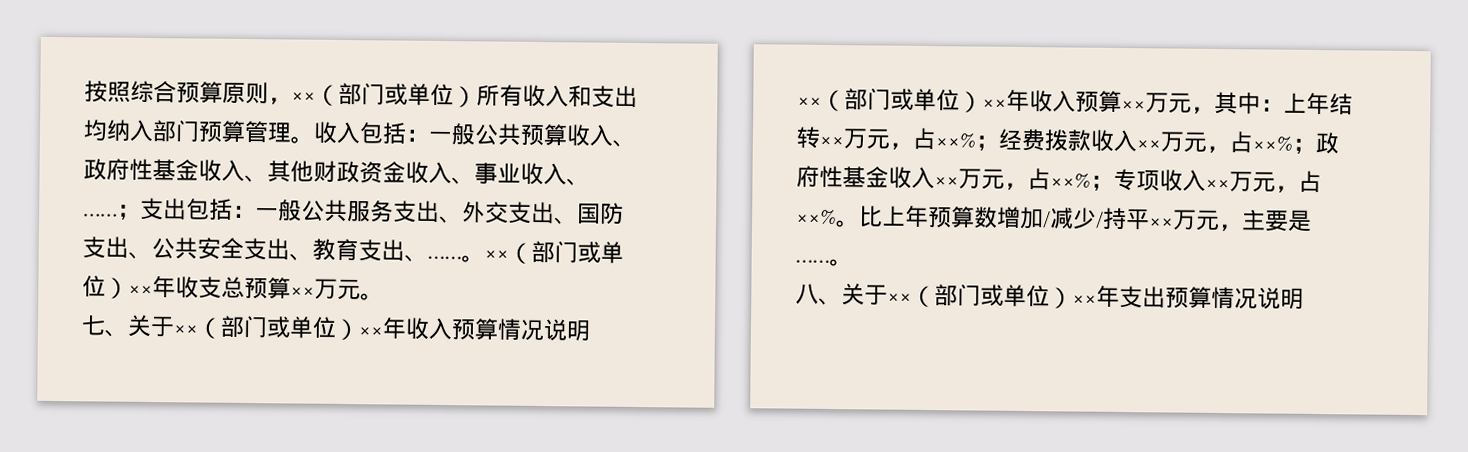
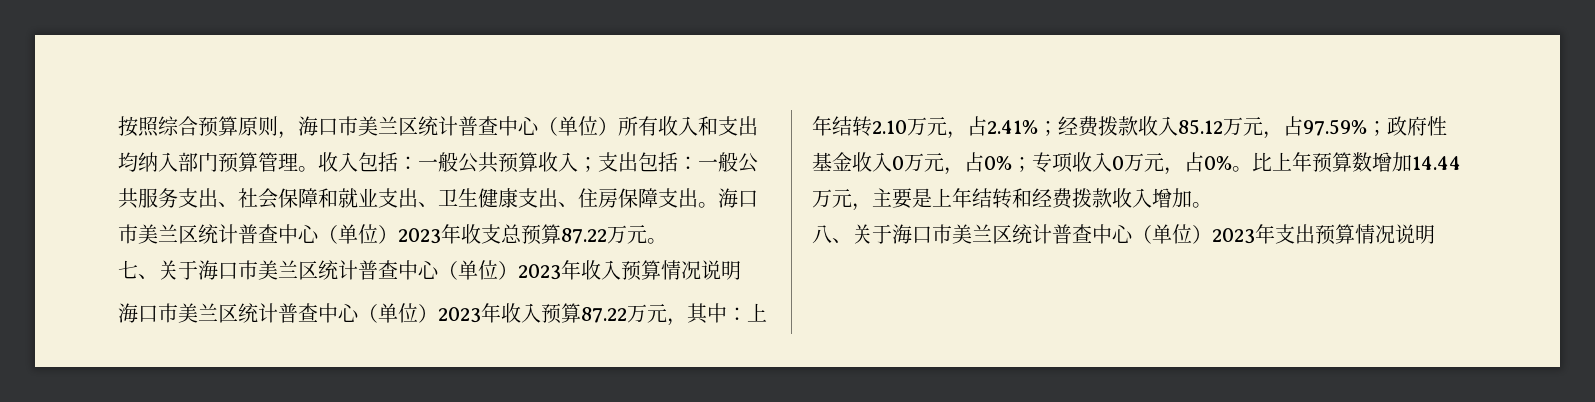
- 按照综合预算原则，××（部门或单位）所有收入和支出均纳入部门预算管理。
+ 按照综合预算原则，海口市美兰区统计普查中心（单位）所有收入和支出均纳入部门预算管理。
- 收入包括：一般公共预算收入、政府性基金收入、其他财政资金收入、事业收入、……；支出包括：一般公共服务支出、外交支出、国防支出、公共安全支出、教育支出、……。××（部门或单位）××年收支总预算××万元。
+ 收入包括：一般公共预算收入；支出包括：一般公共服务支出、社会保障和就业支出、卫生健康支出、住房保障支出。海口市美兰区统计普查中心（单位）2023年收支总预算87.22万元。
- 七、关于××（部门或单位）××年收入预算情况说明
+ 七、关于海口市美兰区统计普查中心（单位）2023年收入预算情况说明
- ××（部门或单位）××年收入预算××万元，其中：上年结转××万元，占××%；经费拨款收入××万元，占××%；政府性基金收入××万元，占××%；专项收入××万元，占××%。
+ 海口市美兰区统计普查中心（单位）2023年收入预算87.22万元，其中：上年结转2.10万元，占2.41%；经费拨款收入85.12万元，占97.59%；政府性基金收入0万元，占0%；专项收入0万元，占0%。
- 比上年预算数增加/减少/持平××万元，主要是……。
- 八、关于××（部门或单位）××年支出预算情况说明
+ 比上年预算数增加14.44万元，主要是上年结转和经费拨款收入增加。
+ 八、关于海口市美兰区统计普查中心（单位）2023年支出预算情况说明

